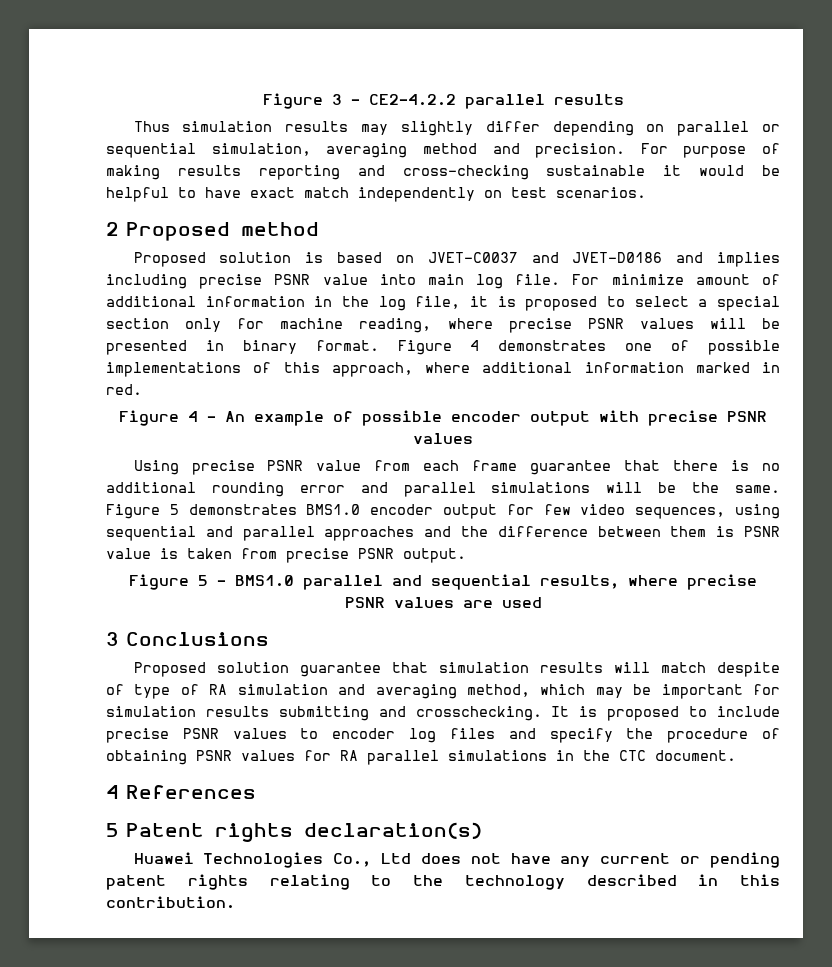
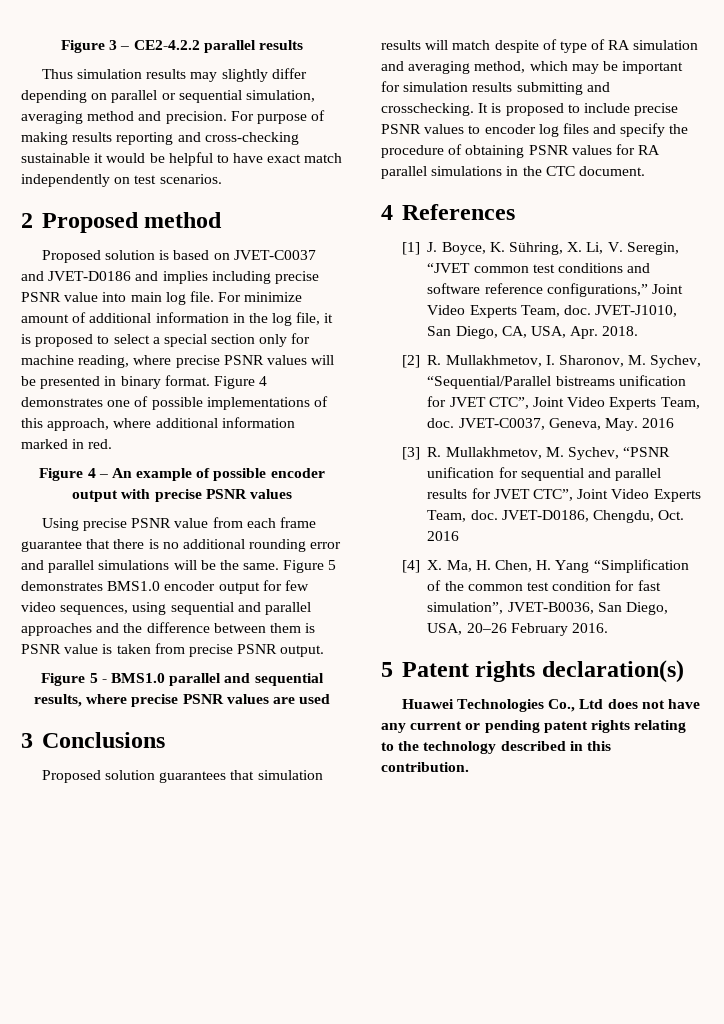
- Proposed solution guarantee that simulation results will match despite of type of RA simulation and averaging method, which may be important for simulation results submitting and crosschecking.
+ Proposed solution guarantees that simulation results will match despite of type of RA simulation and averaging method, which may be important for simulation results submitting and crosschecking.
+ [1] J. Boyce, K. Sühring, X. Li, V. Seregin, “JVET common test conditions and software reference configurations,” Joint Video Experts Team, doc. JVET-J1010, San Diego, CA, USA, Apr. 2018.
+ [2] R. Mullakhmetov, I. Sharonov, M. Sychev, “Sequential/Parallel bistreams unification for JVET CTC”, Joint Video Experts Team, doc. JVET-C0037, Geneva, May. 2016
+ [3] R. Mullakhmetov, M. Sychev, “PSNR unification for sequential and parallel results for JVET CTC”, Joint Video Experts Team, doc. JVET-D0186, Chengdu, Oct. 2016
+ [4] X. Ma, H. Chen, H. Yang “Simplification of the common test condition for fast simulation”, JVET-B0036, San Diego, USA, 20–26 February 2016.

